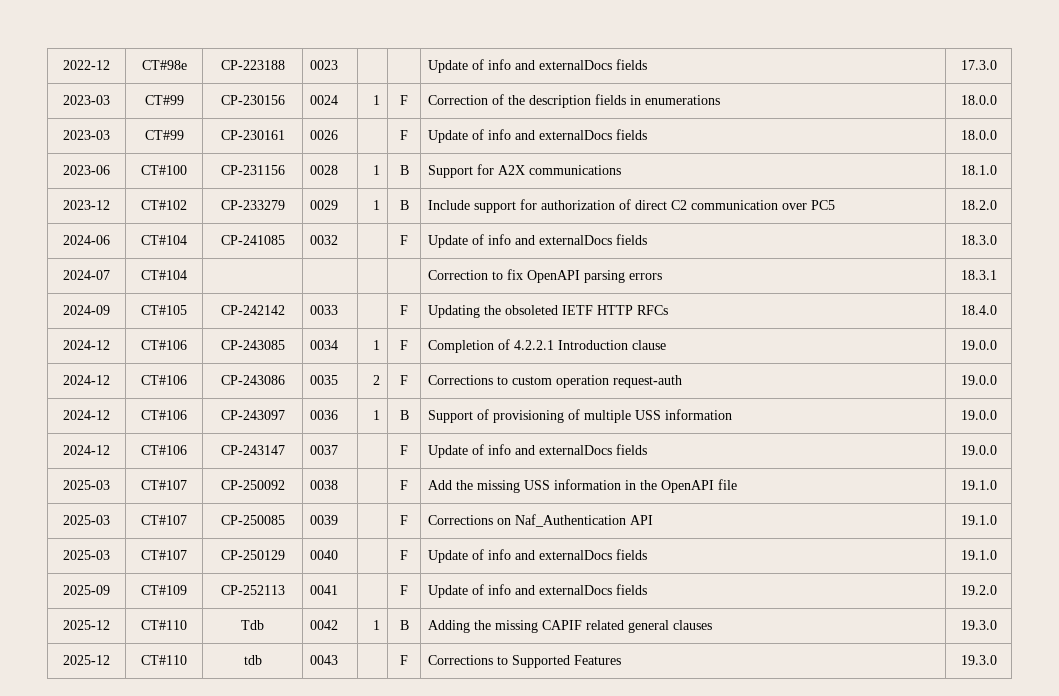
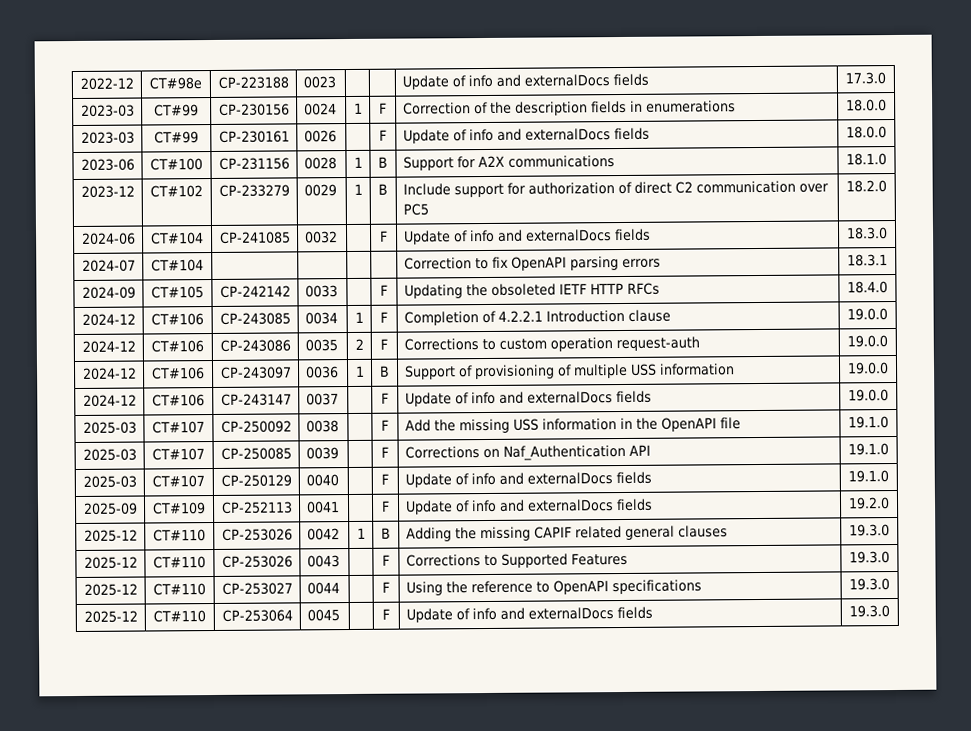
- 2025-12 | CT#110 | Tdb | 0042 | 1 | B | Adding the missing CAPIF related general clauses | 19.3.0
+ 2025-12 | CT#110 | CP-253026 | 0042 | 1 | B | Adding the missing CAPIF related general clauses | 19.3.0
- 2025-12 | CT#110 | tdb | 0043 | | F | Corrections to Supported Features | 19.3.0
+ 2025-12 | CT#110 | CP-253026 | 0043 | | F | Corrections to Supported Features | 19.3.0
+ 2025-12 | CT#110 | CP-253027 | 0044 | | F | Using the reference to OpenAPI specifications | 19.3.0
+ 2025-12 | CT#110 | CP-253064 | 0045 | | F | Update of info and externalDocs fields | 19.3.0

